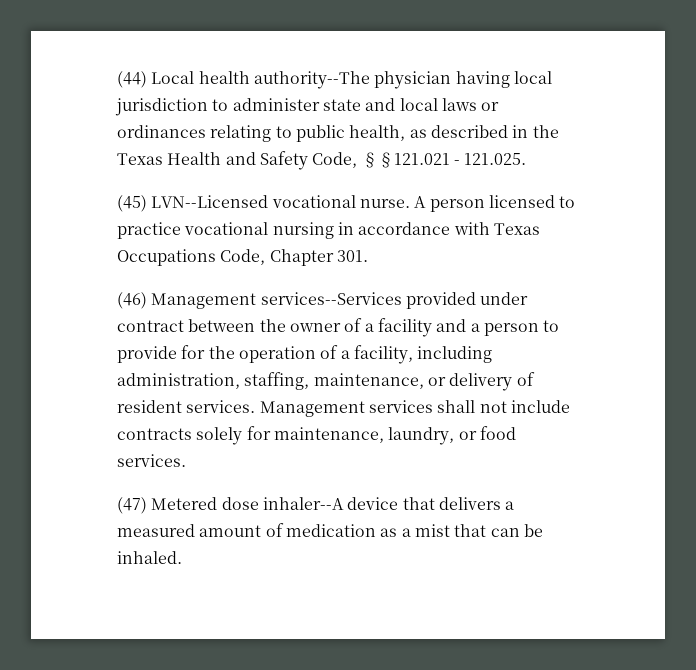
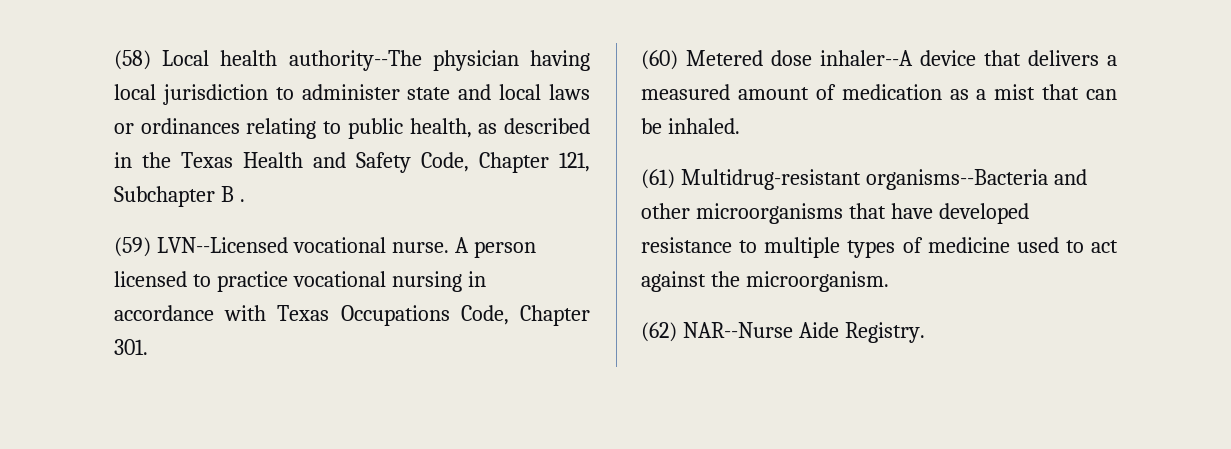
- (44) Local health authority--The physician having local jurisdiction to administer state and local laws or ordinances relating to public health, as described in the Texas Health and Safety Code, §§121.021 - 121.025.
- (45) LVN--Licensed vocational nurse.
+ (58) Local health authority--The physician having local jurisdiction to administer state and local laws or ordinances relating to public health, as described in the Texas Health and Safety Code, Chapter 121, Subchapter B .
+ (59) LVN--Licensed vocational nurse.
- (46) Management services--Services provided under contract between the owner of a facility and a person to provide for the operation of a facility, including administration, staffing, maintenance, or delivery of resident services. Management services shall not include contracts solely for maintenance, laundry, or food services.
- (47) Metered dose inhaler--A device that delivers a measured amount of medication as a mist that can be inhaled.
+ (60) Metered dose inhaler--A device that delivers a measured amount of medication as a mist that can be inhaled.
+ (61) Multidrug-resistant organisms--Bacteria and other microorganisms that have developed resistance to multiple types of medicine used to act against the microorganism.
+ (62) NAR--Nurse Aide Registry.

